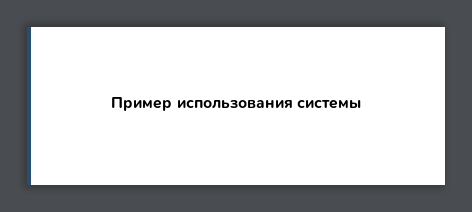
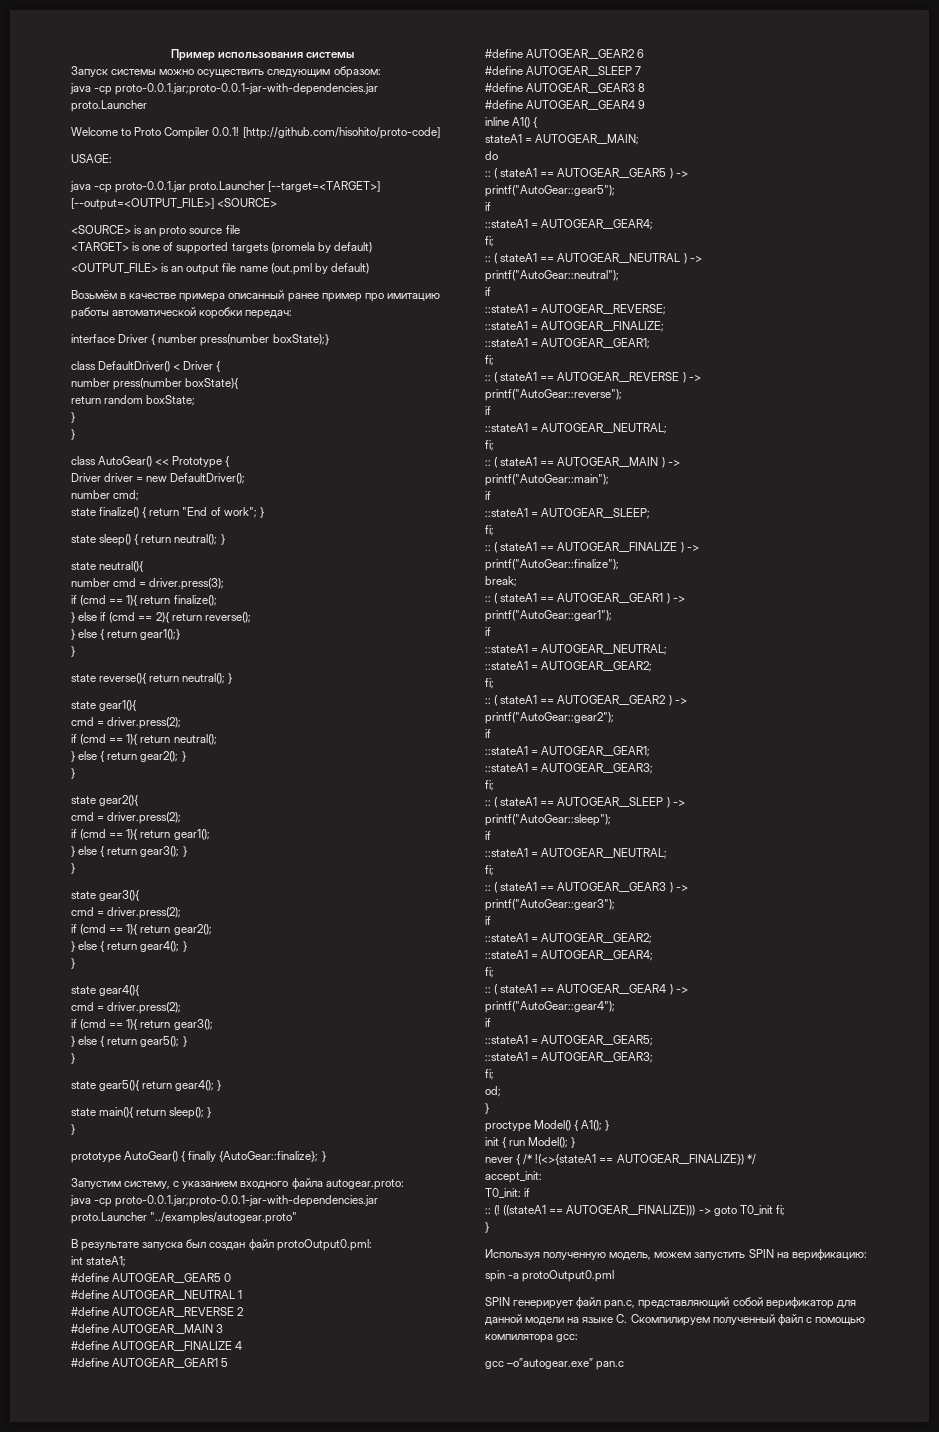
+ Запуск системы можно осуществить следующим образом:
+ java -cp proto-0.0.1.jar;proto-0.0.1-jar-with-dependencies.jar proto.Launcher
+ Welcome to Proto Compiler 0.0.1! [http://github.com/hisohito/proto-code]
+ USAGE:
+ java -cp proto-0.0.1.jar proto.Launcher [--target=<TARGET>] [--output=<OUTPUT_FILE>] <SOURCE>
+ <SOURCE> is an proto source file
+ <TARGET> is one of supported targets (promela by default)
+ <OUTPUT_FILE> is an output file name (out.pml by default)
+ Возьмём в качестве примера описанный ранее пример про имитацию работы автоматической коробки передач:
+ interface Driver { number press(number boxState);}
+ class DefaultDriver() < Driver {
+ number press(number boxState){
+ return random boxState;
+ }
+ }
+ class AutoGear() << Prototype {
+ Driver driver = new DefaultDriver();
+ number cmd;
+ state finalize() { return "End of work"; }
+ state sleep() { return neutral(); }
+ state neutral(){
+ number cmd = driver.press(3);
+ if (cmd == 1){ return finalize();
+ } else if (cmd == 2){ return reverse();
+ } else { return gear1();}
+ }
+ state reverse(){ return neutral(); }
+ state gear1(){
+ cmd = driver.press(2);
+ if (cmd == 1){ return neutral();
+ } else { return gear2(); }
+ }
+ state gear2(){
+ cmd = driver.press(2);
+ if (cmd == 1){ return gear1();
+ } else { return gear3(); }
+ }
+ state gear3(){
+ cmd = driver.press(2);
+ if (cmd == 1){ return gear2();
+ } else { return gear4(); }
+ }
+ state gear4(){
+ cmd = driver.press(2);
+ if (cmd == 1){ return gear3();
+ } else { return gear5(); }
+ }
+ state gear5(){ return gear4(); }
+ state main(){ return sleep(); }
+ }
+ prototype AutoGear() { finally {AutoGear::finalize}; }
+ Запустим систему, с указанием входного файла autogear.proto:
+ java -cp proto-0.0.1.jar;proto-0.0.1-jar-with-dependencies.jar proto.Launcher "../examples/autogear.proto"
+ В результате запуска был создан файл protoOutput0.pml:
+ int stateA1;
+ #define AUTOGEAR__GEAR5 0
+ #define AUTOGEAR__NEUTRAL 1
+ #define AUTOGEAR__REVERSE 2
+ #define AUTOGEAR__MAIN 3
+ #define AUTOGEAR__FINALIZE 4
+ #define AUTOGEAR__GEAR1 5
+ #define AUTOGEAR__GEAR2 6
+ #define AUTOGEAR__SLEEP 7
+ #define AUTOGEAR__GEAR3 8
+ #define AUTOGEAR__GEAR4 9
+ inline A1() {
+ stateA1 = AUTOGEAR__MAIN;
+ do
+ :: ( stateA1 == AUTOGEAR__GEAR5 ) ->
+ printf("AutoGear::gear5");
+ if
+ ::stateA1 = AUTOGEAR__GEAR4;
+ fi;
+ :: ( stateA1 == AUTOGEAR__NEUTRAL ) ->
+ printf("AutoGear::neutral");
+ if
+ ::stateA1 = AUTOGEAR__REVERSE;
+ ::stateA1 = AUTOGEAR__FINALIZE;
+ ::stateA1 = AUTOGEAR__GEAR1;
+ fi;
+ :: ( stateA1 == AUTOGEAR__REVERSE ) ->
+ printf("AutoGear::reverse");
+ if
+ ::stateA1 = AUTOGEAR__NEUTRAL;
+ fi;
+ :: ( stateA1 == AUTOGEAR__MAIN ) ->
+ printf("AutoGear::main");
+ if
+ ::stateA1 = AUTOGEAR__SLEEP;
+ fi;
+ :: ( stateA1 == AUTOGEAR__FINALIZE ) ->
+ printf("AutoGear::finalize");
+ break;
+ :: ( stateA1 == AUTOGEAR__GEAR1 ) ->
+ printf("AutoGear::gear1");
+ if
+ ::stateA1 = AUTOGEAR__NEUTRAL;
+ ::stateA1 = AUTOGEAR__GEAR2;
+ fi;
+ :: ( stateA1 == AUTOGEAR__GEAR2 ) ->
+ printf("AutoGear::gear2");
+ if
+ ::stateA1 = AUTOGEAR__GEAR1;
+ ::stateA1 = AUTOGEAR__GEAR3;
+ fi;
+ :: ( stateA1 == AUTOGEAR__SLEEP ) ->
+ printf("AutoGear::sleep");
+ if
+ ::stateA1 = AUTOGEAR__NEUTRAL;
+ fi;
+ :: ( stateA1 == AUTOGEAR__GEAR3 ) ->
+ printf("AutoGear::gear3");
+ if
+ ::stateA1 = AUTOGEAR__GEAR2;
+ ::stateA1 = AUTOGEAR__GEAR4;
+ fi;
+ :: ( stateA1 == AUTOGEAR__GEAR4 ) ->
+ printf("AutoGear::gear4");
+ if
+ ::stateA1 = AUTOGEAR__GEAR5;
+ ::stateA1 = AUTOGEAR__GEAR3;
+ fi;
+ od;
+ }
+ proctype Model() { A1(); }
+ init { run Model(); }
+ never { /* !(<>{stateA1 == AUTOGEAR__FINALIZE}) */
+ accept_init:
+ T0_init: if
+ :: (! ((stateA1 == AUTOGEAR__FINALIZE))) -> goto T0_init fi;
+ }
+ Используя полученную модель, можем запустить SPIN на верификацию:
+ spin -a protoOutput0.pml
+ SPIN генерирует файл pan.c, представляющий собой верификатор для данной модели на языке C. Скомпилируем полученный файл с помощью компилятора gcc:
+ gcc –o”autogear.exe” pan.c

